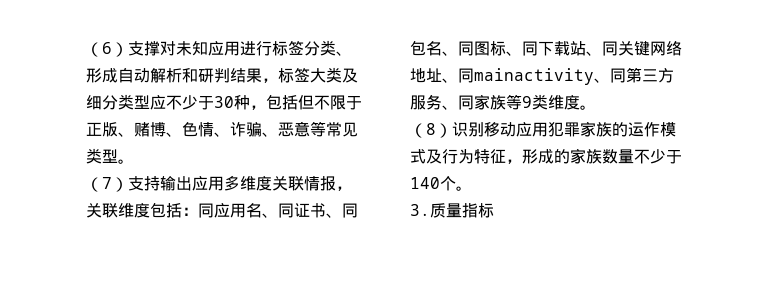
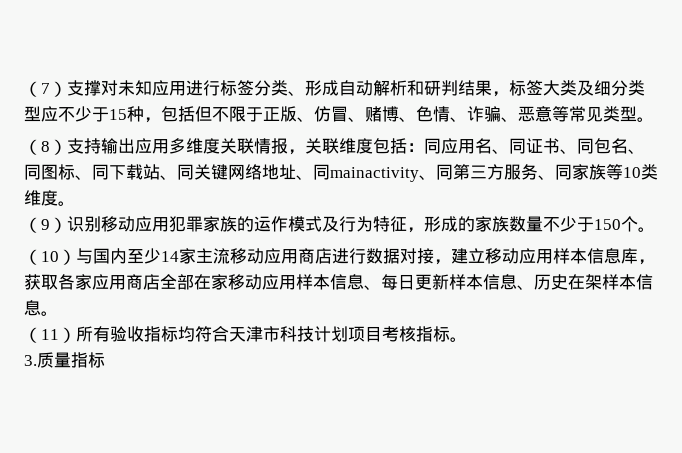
- （6）支撑对未知应用进行标签分类、形成自动解析和研判结果，标签大类及细分类型应不少于30种，包括但不限于正版、赌博、色情、诈骗、恶意等常见类型。
+ （7）支撑对未知应用进行标签分类、形成自动解析和研判结果，标签大类及细分类型应不少于15种，包括但不限于正版、仿冒、赌博、色情、诈骗、恶意等常见类型。
- （7）支持输出应用多维度关联情报，关联维度包括：同应用名、同证书、同包名、同图标、同下载站、同关键网络地址、同mainactivity、同第三方服务、同家族等9类维度。
+ （8）支持输出应用多维度关联情报，关联维度包括：同应用名、同证书、同包名、同图标、同下载站、同关键网络地址、同mainactivity、同第三方服务、同家族等10类维度。
- （8）识别移动应用犯罪家族的运作模式及行为特征，形成的家族数量不少于140个。
+ （9）识别移动应用犯罪家族的运作模式及行为特征，形成的家族数量不少于150个。
+ （10）与国内至少14家主流移动应用商店进行数据对接，建立移动应用样本信息库，获取各家应用商店全部在家移动应用样本信息、每日更新样本信息、历史在架样本信息。
+ （11）所有验收指标均符合天津市科技计划项目考核指标。

